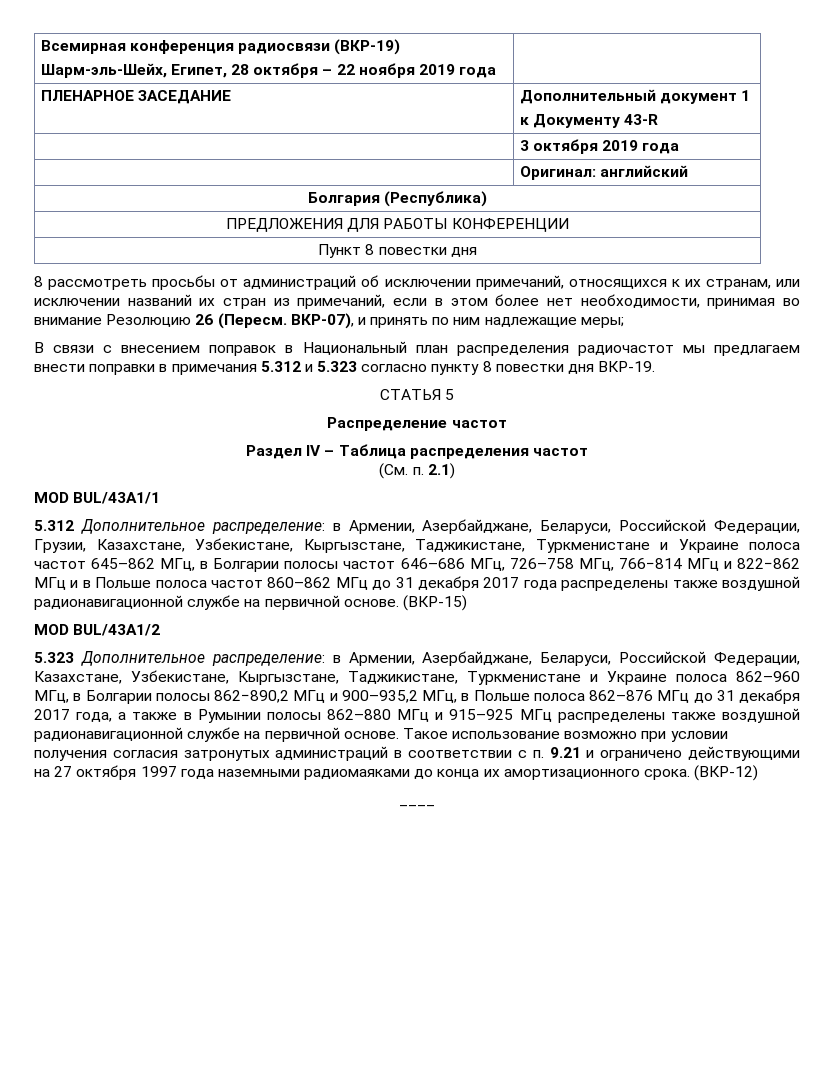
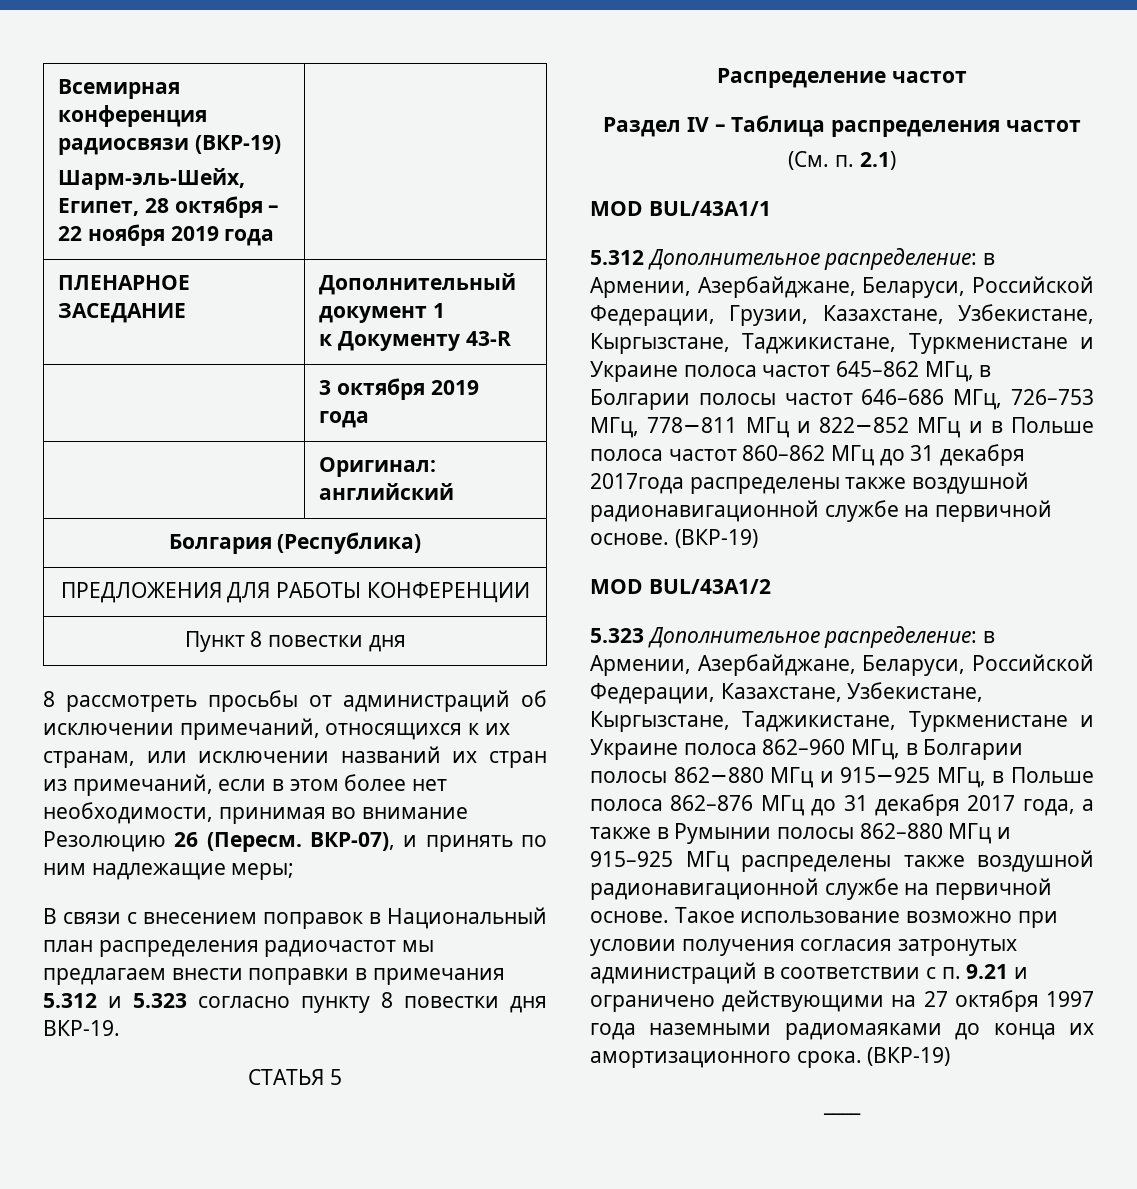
- 5.312 Дополнительное распределение: в Армении, Азербайджане, Беларуси, Российской Федерации, Грузии, Казахстане, Узбекистане, Кыргызстане, Таджикистане, Туркменистане и Украине полоса частот 645–862 МГц, в Болгарии полосы частот 646–686 МГц, 726–758 МГц, 766−814 МГц и 822−862 МГц и в Польше полоса частот 860–862 МГц до 31 декабря 2017 года распределены также воздушной радионавигационной службе на первичной основе. (ВКР-15)
+ 5.312 Дополнительное распределение: в Армении, Азербайджане, Беларуси, Российской Федерации, Грузии, Казахстане, Узбекистане, Кыргызстане, Таджикистане, Туркменистане и Украине полоса частот 645–862 МГц, в Болгарии полосы частот 646–686 МГц, 726–753 МГц, 778−811 МГц и 822−852 МГц и в Польше полоса частот 860–862 МГц до 31 декабря 2017года распределены также воздушной радионавигационной службе на первичной основе. (ВКР-19)
- 5.323 Дополнительное распределение: в Армении, Азербайджане, Беларуси, Российской Федерации, Казахстане, Узбекистане, Кыргызстане, Таджикистане, Туркменистане и Украине полоса 862–960 МГц, в Болгарии полосы 862−890,2 МГц и 900–935,2 МГц, в Польше полоса 862–876 МГц до 31 декабря 2017 года, а также в Румынии полосы 862–880 МГц и 915–925 МГц распределены также воздушной радионавигационной службе на первичной основе.
+ 5.323 Дополнительное распределение: в Армении, Азербайджане, Беларуси, Российской Федерации, Казахстане, Узбекистане, Кыргызстане, Таджикистане, Туркменистане и Украине полоса 862–960 МГц, в Болгарии полосы 862−880 МГц и 915−925 МГц, в Польше полоса 862–876 МГц до 31 декабря 2017 года, а также в Румынии полосы 862–880 МГц и 915–925 МГц распределены также воздушной радионавигационной службе на первичной основе.
- Такое использование возможно при условии получения согласия затронутых администраций в соответствии с п. 9.21 и ограничено действующими на 27 октября 1997 года наземными радиомаяками до конца их амортизационного срока. (ВКР-12)
+ Такое использование возможно при условии получения согласия затронутых администраций в соответствии с п. 9.21 и ограничено действующими на 27 октября 1997 года наземными радиомаяками до конца их амортизационного срока. (ВКР-19)

